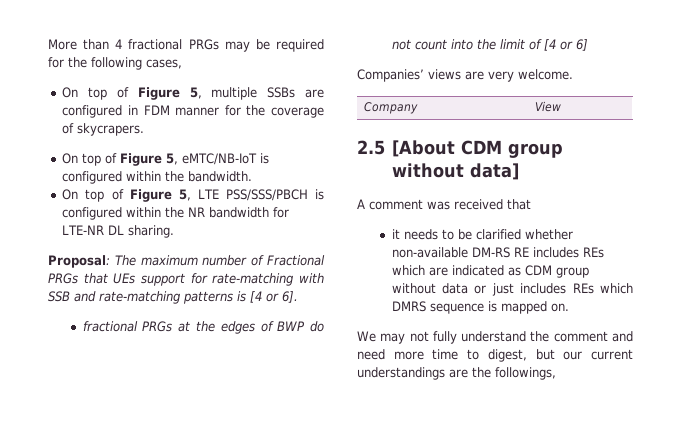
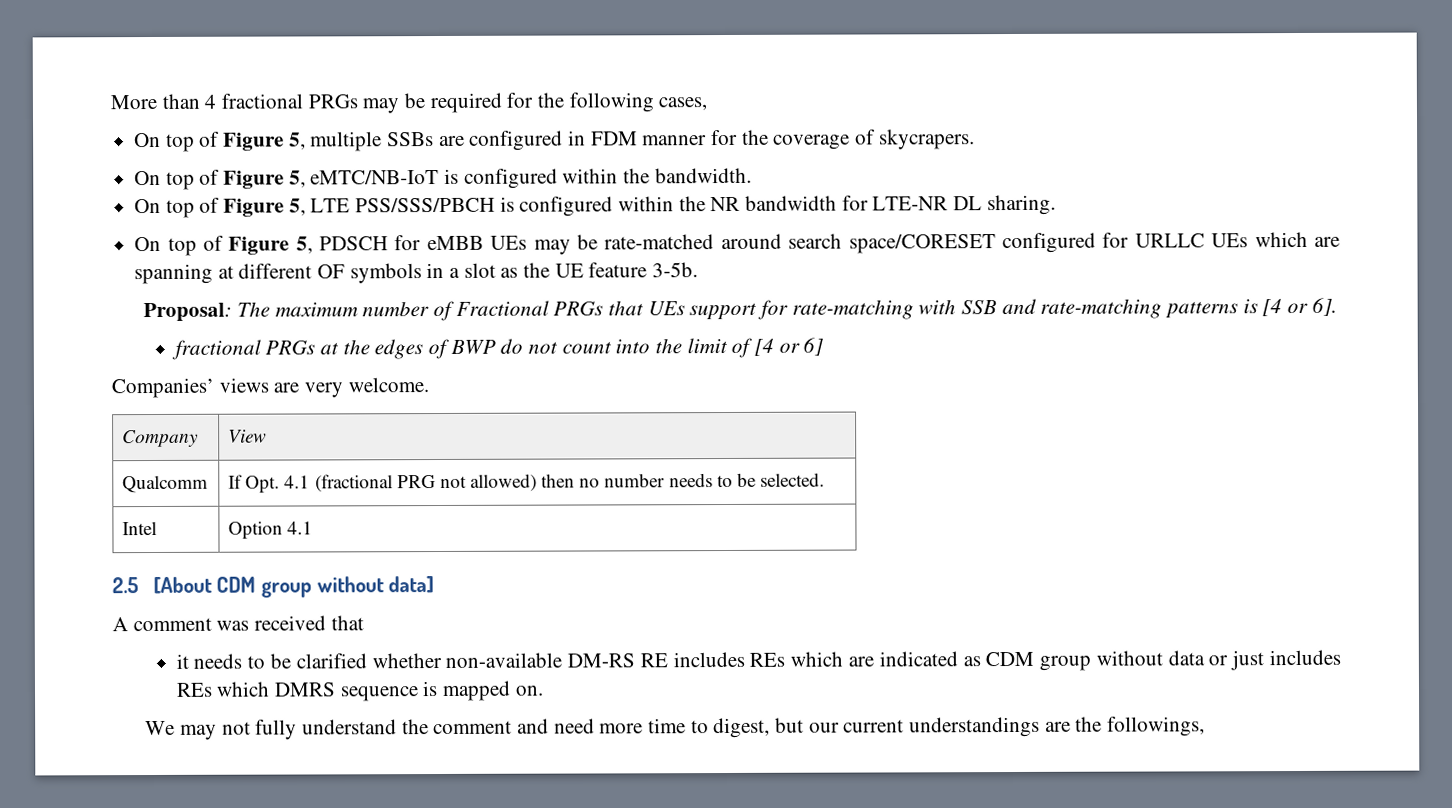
+ On top of Figure 5, PDSCH for eMBB UEs may be rate-matched around search space/CORESET configured for URLLC UEs which are spanning at different OF symbols in a slot as the UE feature 3-5b.
+ Qualcomm | If Opt. 4.1 (fractional PRG not allowed) then no number needs to be selected.
+ Intel | Option 4.1

